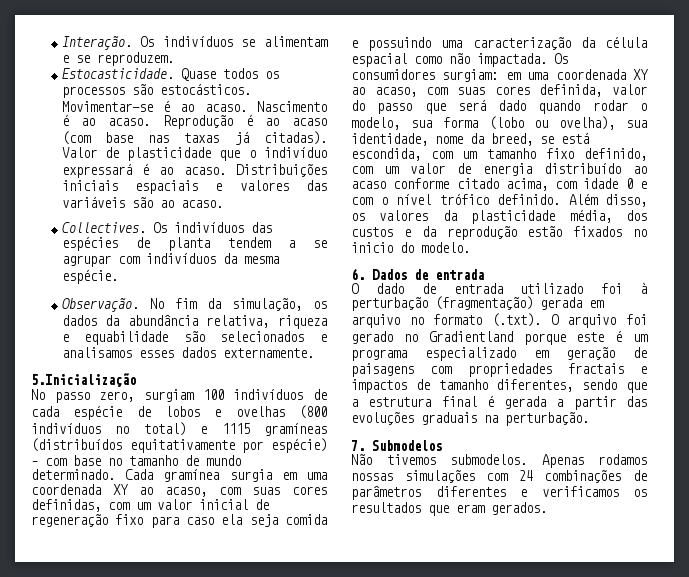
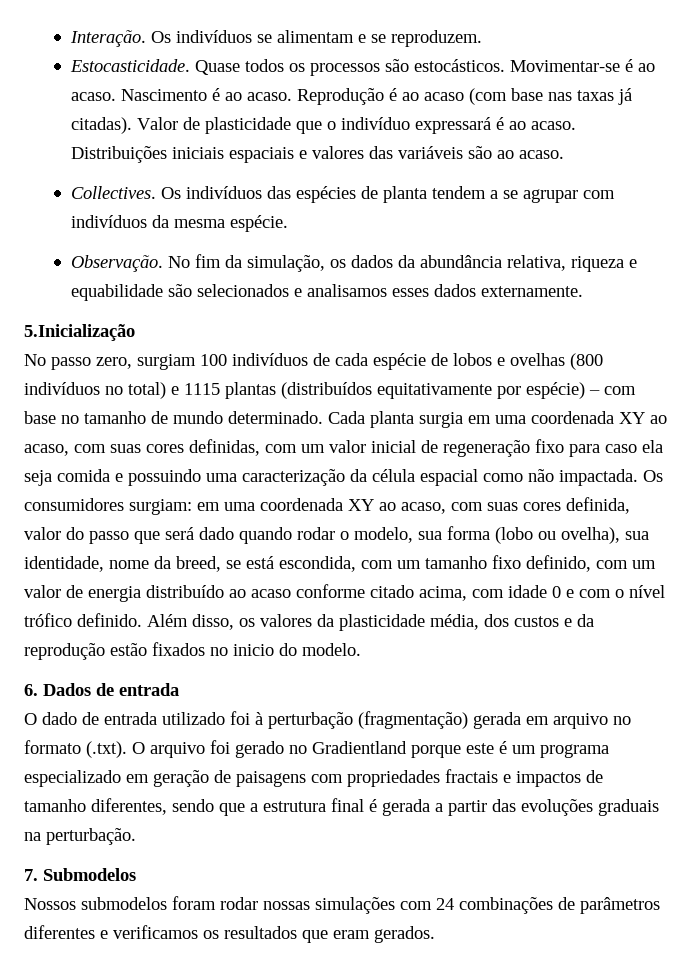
- No passo zero, surgiam 100 indivíduos de cada espécie de lobos e ovelhas (800 indivíduos no total) e 1115 gramíneas (distribuídos equitativamente por espécie) – com base no tamanho de mundo determinado.
+ No passo zero, surgiam 100 indivíduos de cada espécie de lobos e ovelhas (800 indivíduos no total) e 1115 plantas (distribuídos equitativamente por espécie) – com base no tamanho de mundo determinado.
- Cada gramínea surgia em uma coordenada XY ao acaso, com suas cores definidas, com um valor inicial de regeneração fixo para caso ela seja comida e possuindo uma caracterização da célula espacial como não impactada.
+ Cada planta surgia em uma coordenada XY ao acaso, com suas cores definidas, com um valor inicial de regeneração fixo para caso ela seja comida e possuindo uma caracterização da célula espacial como não impactada.
- Não tivemos submodelos. Apenas rodamos nossas simulações com 24 combinações de parâmetros diferentes e verificamos os resultados que eram gerados.
+ Nossos submodelos foram rodar nossas simulações com 24 combinações de parâmetros diferentes e verificamos os resultados que eram gerados.

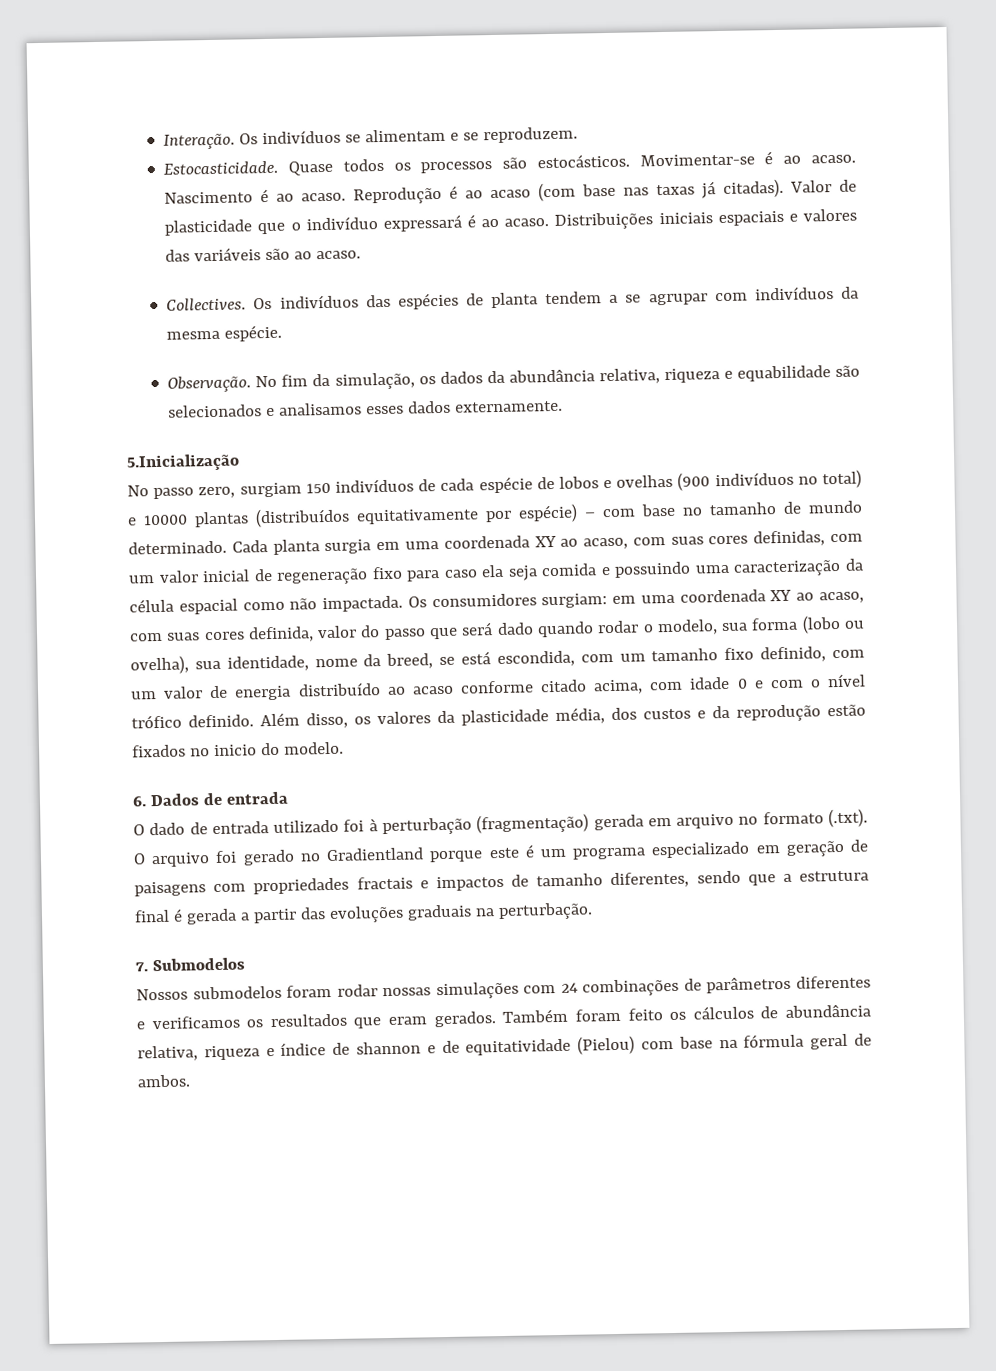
- No passo zero, surgiam 100 indivíduos de cada espécie de lobos e ovelhas (800 indivíduos no total) e 1115 plantas (distribuídos equitativamente por espécie) – com base no tamanho de mundo determinado.
+ No passo zero, surgiam 150 indivíduos de cada espécie de lobos e ovelhas (900 indivíduos no total) e 10000 plantas (distribuídos equitativamente por espécie) – com base no tamanho de mundo determinado.
+ Também foram feito os cálculos de abundância relativa, riqueza e índice de shannon e de equitatividade (Pielou) com base na fórmula geral de ambos.

